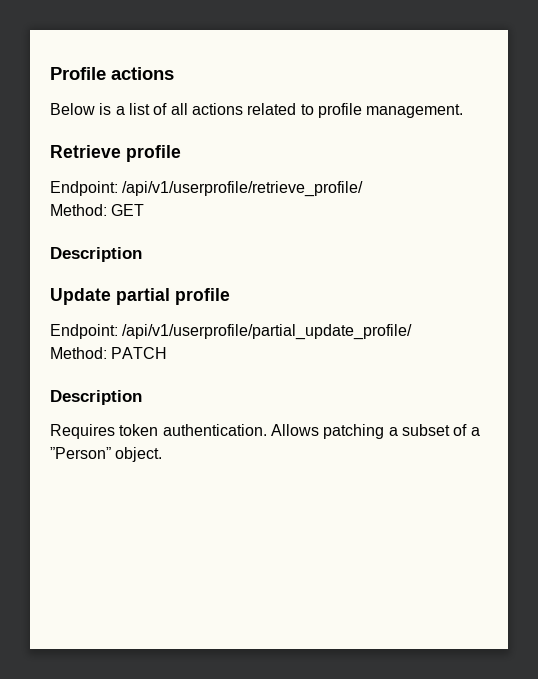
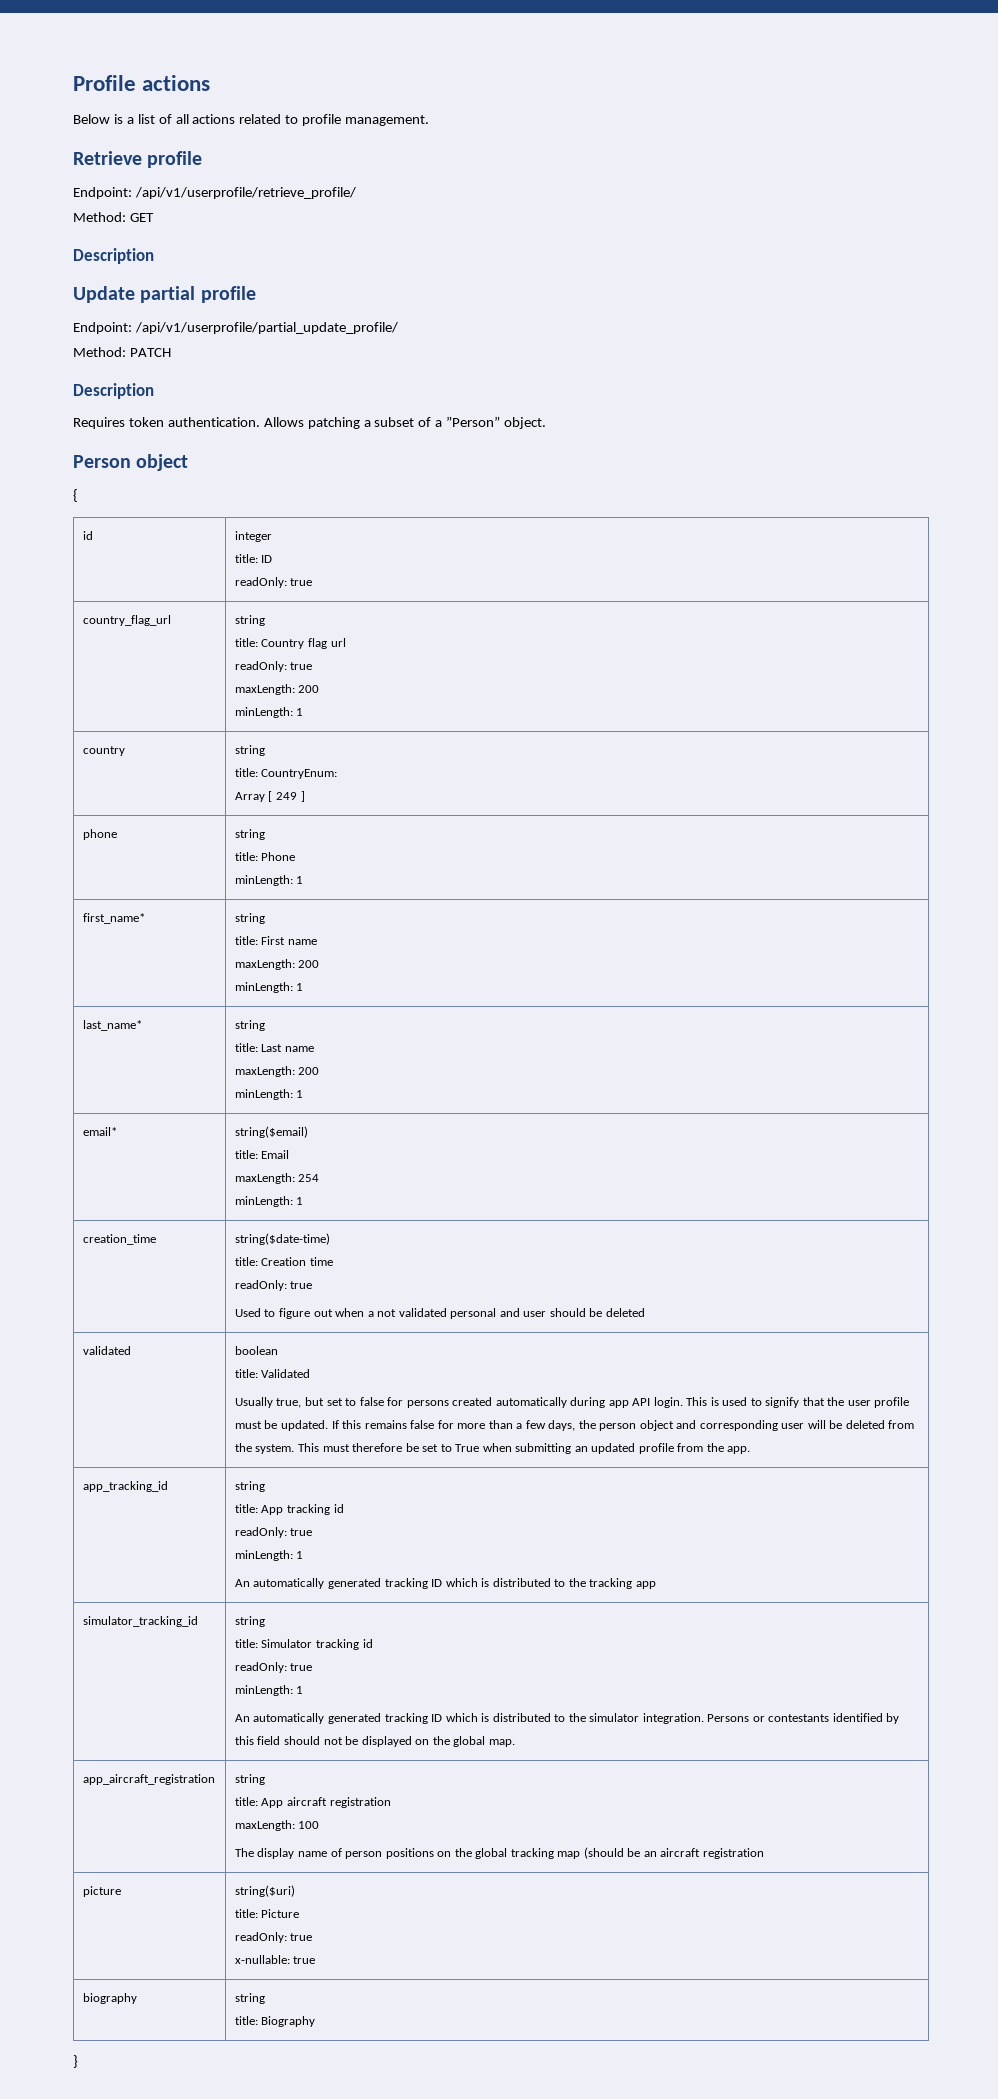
+ Person object
+ {
+ id | integer
+ title: ID
+ readOnly: true
+ country_flag_url | string
+ title: Country flag url
+ readOnly: true
+ maxLength: 200
+ minLength: 1
+ country | string
+ title: CountryEnum:
+ Array [ 249 ]
+ phone | string
+ title: Phone
+ minLength: 1
+ first_name* | string
+ title: First name
+ maxLength: 200
+ minLength: 1
+ last_name* | string
+ title: Last name
+ maxLength: 200
+ minLength: 1
+ email* | string($email)
+ title: Email
+ maxLength: 254
+ minLength: 1
+ creation_time | string($date-time)
+ title: Creation time
+ readOnly: true
+ Used to figure out when a not validated personal and user should be deleted
+ validated | boolean
+ title: Validated
+ Usually true, but set to false for persons created automatically during app API login. This is used to signify that the user profile must be updated. If this remains false for more than a few days, the person object and corresponding user will be deleted from the system. This must therefore be set to True when submitting an updated profile from the app.
+ app_tracking_id | string
+ title: App tracking id
+ readOnly: true
+ minLength: 1
+ An automatically generated tracking ID which is distributed to the tracking app
+ simulator_tracking_id | string
+ title: Simulator tracking id
+ readOnly: true
+ minLength: 1
+ An automatically generated tracking ID which is distributed to the simulator integration. Persons or contestants identified by this field should not be displayed on the global map.
+ app_aircraft_registration | string
+ title: App aircraft registration
+ maxLength: 100
+ The display name of person positions on the global tracking map (should be an aircraft registration
+ picture | string($uri)
+ title: Picture
+ readOnly: true
+ x-nullable: true
+ biography | string
+ title: Biography
+ }

